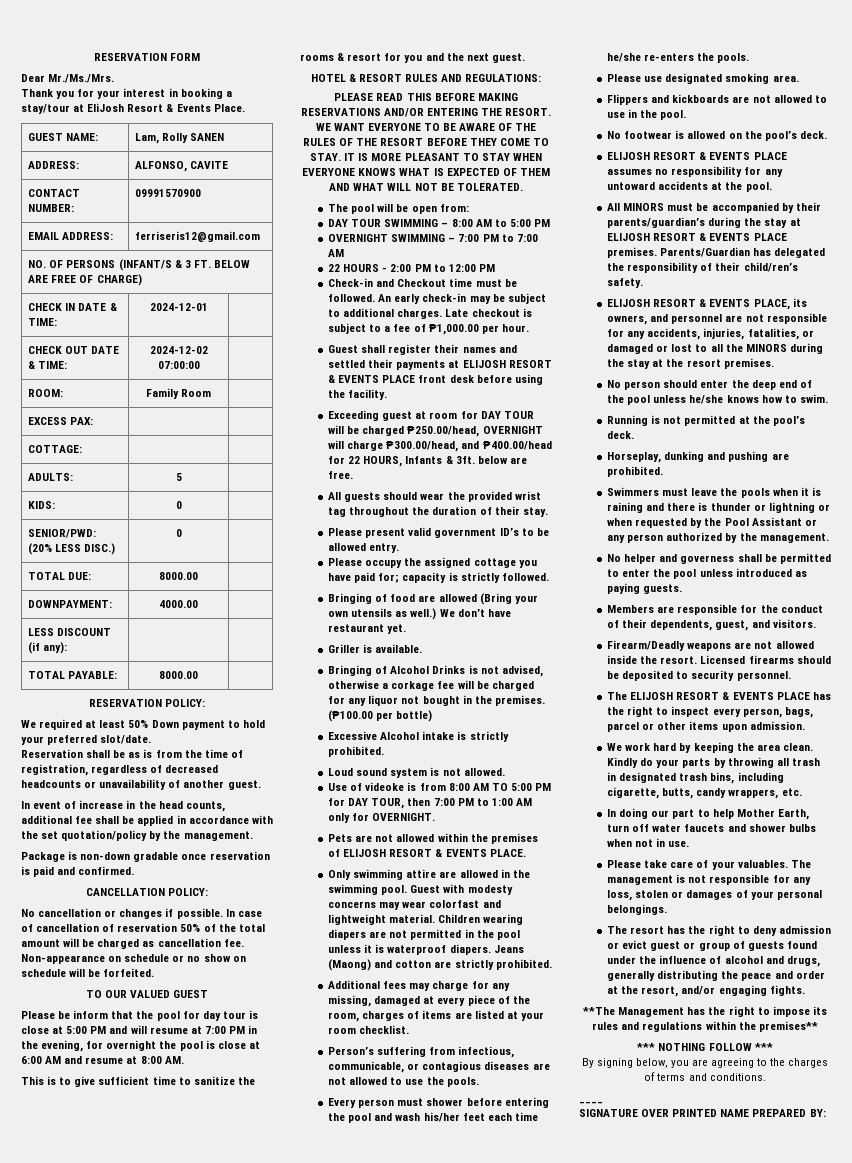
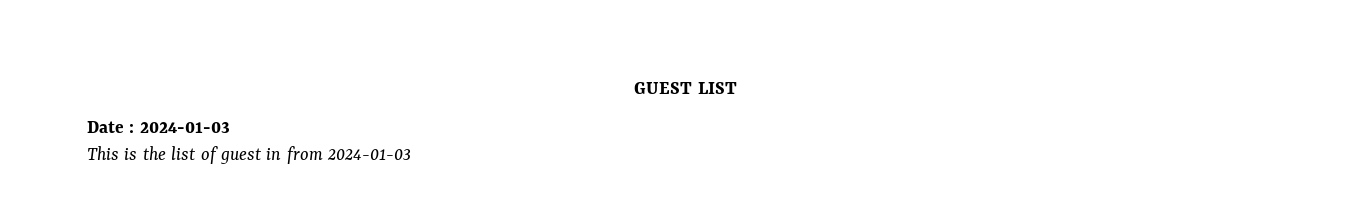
- RESERVATION FORM
- Dear Mr./Ms./Mrs.
- Thank you for your interest in booking a stay/tour at EliJosh Resort & Events Place.
- GUEST NAME: | Lam, Rolly SANEN
- ADDRESS: | ALFONSO, CAVITE
- CONTACT NUMBER: | 09991570900
- EMAIL ADDRESS: | ferriseris12@gmail.com
- NO. OF PERSONS (INFANT/S & 3 FT. BELOW ARE FREE OF CHARGE)
- CHECK IN DATE & TIME: | 2024-12-01 |
- CHECK OUT DATE & TIME: | 2024-12-02 07:00:00 |
- ROOM: | Family Room |
- EXCESS PAX: | |
- COTTAGE: | |
- ADULTS: | 5 |
- KIDS: | 0 |
- SENIOR/PWD: (20% LESS DISC.) | 0 |
- TOTAL DUE: | 8000.00 |
- DOWNPAYMENT: | 4000.00 |
- LESS DISCOUNT (if any): | |
- TOTAL PAYABLE: | 8000.00 |
- RESERVATION POLICY:
- We required at least 50% Down payment to hold your preferred slot/date.
- Reservation shall be as is from the time of registration, regardless of decreased headcounts or unavailability of another guest.
- In event of increase in the head counts, additional fee shall be applied in accordance with the set quotation/policy by the management.
- Package is non-down gradable once reservation is paid and confirmed.
- CANCELLATION POLICY:
- No cancellation or changes if possible. In case of cancellation of reservation 50% of the total amount will be charged as cancellation fee. Non-appearance on schedule or no show on schedule will be forfeited.
- TO OUR VALUED GUEST
- Please be inform that the pool for day tour is close at 5:00 PM and will resume at 7:00 PM in the evening, for overnight the pool is close at 6:00 AM and resume at 8:00 AM.
- This is to give sufficient time to sanitize the rooms & resort for you and the next guest.
- HOTEL & RESORT RULES AND REGULATIONS:
- PLEASE READ THIS BEFORE MAKING RESERVATIONS AND/OR ENTERING THE RESORT. WE WANT EVERYONE TO BE AWARE OF THE RULES OF THE RESORT BEFORE THEY COME TO STAY. IT IS MORE PLEASANT TO STAY WHEN EVERYONE KNOWS WHAT IS EXPECTED OF THEM AND WHAT WILL NOT BE TOLERATED.
- The pool will be open from:
- DAY TOUR SWIMMING – 8:00 AM to 5:00 PM
- OVERNIGHT SWIMMING – 7:00 PM to 7:00 AM
- 22 HOURS - 2:00 PM to 12:00 PM
- Check-in and Checkout time must be followed. An early check-in may be subject to additional charges. Late checkout is subject to a fee of ₱1,000.00 per hour.
- Guest shall register their names and settled their payments at ELIJOSH RESORT & EVENTS PLACE front desk before using the facility.
- Exceeding guest at room for DAY TOUR will be charged ₱250.00/head, OVERNIGHT will charge ₱300.00/head, and ₱400.00/head for 22 HOURS, Infants & 3ft. below are free.
- All guests should wear the provided wrist tag throughout the duration of their stay.
- Please present valid government ID’s to be allowed entry.
- Please occupy the assigned cottage you have paid for; capacity is strictly followed.
- Bringing of food are allowed (Bring your own utensils as well.) We don’t have restaurant yet.
- Griller is available.
- Bringing of Alcohol Drinks is not advised, otherwise a corkage fee will be charged for any liquor not bought in the premises. (₱100.00 per bottle)
- Excessive Alcohol intake is strictly prohibited.
- Loud sound system is not allowed.
- Use of videoke is from 8:00 AM TO 5:00 PM for DAY TOUR, then 7:00 PM to 1:00 AM only for OVERNIGHT.
- Pets are not allowed within the premises of ELIJOSH RESORT & EVENTS PLACE.
- Only swimming attire are allowed in the swimming pool. Guest with modesty concerns may wear colorfast and lightweight material. Children wearing diapers are not permitted in the pool unless it is waterproof diapers. Jeans (Maong) and cotton are strictly prohibited.
- Additional fees may charge for any missing, damaged at every piece of the room, charges of items are listed at your room checklist.
- Person’s suffering from infectious, communicable, or contagious diseases are not allowed to use the pools.
- Every person must shower before entering the pool and wash his/her feet each time he/she re-enters the pools.
- Please use designated smoking area.
- Flippers and kickboards are not allowed to use in the pool.
- No footwear is allowed on the pool’s deck.
- ELIJOSH RESORT & EVENTS PLACE assumes no responsibility for any untoward accidents at the pool.
- All MINORS must be accompanied by their parents/guardian’s during the stay at ELIJOSH RESORT & EVENTS PLACE premises. Parents/Guardian has delegated the responsibility of their child/ren’s safety.
- ELIJOSH RESORT & EVENTS PLACE, its owners, and personnel are not responsible for any accidents, injuries, fatalities, or damaged or lost to all the MINORS during the stay at the resort premises.
- No person should enter the deep end of the pool unless he/she knows how to swim.
- Running is not permitted at the pool’s deck.
- Horseplay, dunking and pushing are prohibited.
- Swimmers must leave the pools when it is raining and there is thunder or lightning or when requested by the Pool Assistant or any person authorized by the management.
- No helper and governess shall be permitted to enter the pool unless introduced as paying guests.
- Members are responsible for the conduct of their dependents, guest, and visitors.
- Firearm/Deadly weapons are not allowed inside the resort. Licensed firearms should be deposited to security personnel.
- The ELIJOSH RESORT & EVENTS PLACE has the right to inspect every person, bags, parcel or other items upon admission.
- We work hard by keeping the area clean. Kindly do your parts by throwing all trash in designated trash bins, including cigarette, butts, candy wrappers, etc.
- In doing our part to help Mother Earth, turn off water faucets and shower bulbs when not in use.
- Please take care of your valuables. The management is not responsible for any loss, stolen or damages of your personal belongings.
- The resort has the right to deny admission or evict guest or group of guests found under the influence of alcohol and drugs, generally distributing the peace and order at the resort, and/or engaging fights.
- **The Management has the right to impose its rules and regulations within the premises**
- *** NOTHING FOLLOW ***
- By signing below, you are agreeing to the charges of terms and conditions.
- ____
- SIGNATURE OVER PRINTED NAME PREPARED BY:
+ GUEST LIST
+ Date : 2024-01-03
+ This is the list of guest in from 2024-01-03

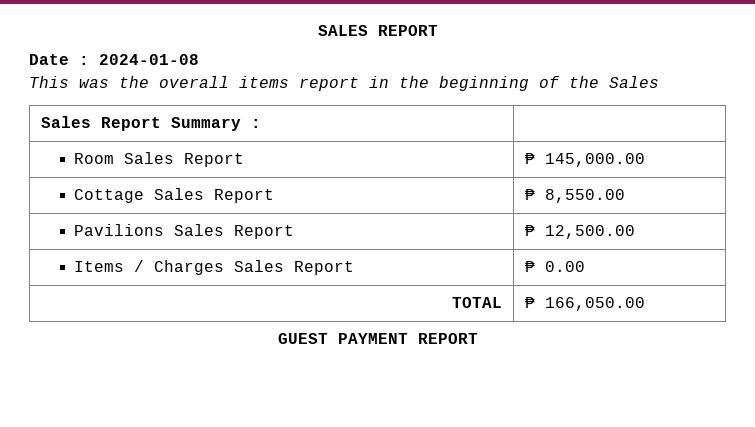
- GUEST LIST
+ SALES REPORT
- Date : 2024-01-03
+ Date : 2024-01-08
- This is the list of guest in from 2024-01-03
+ This was the overall items report in the beginning of the Sales
+ Sales Report Summary : |
+ Room Sales Report | ₱ 145,000.00
+ Cottage Sales Report | ₱ 8,550.00
+ Pavilions Sales Report | ₱ 12,500.00
+ Items / Charges Sales Report | ₱ 0.00
+ TOTAL | ₱ 166,050.00
+ GUEST PAYMENT REPORT

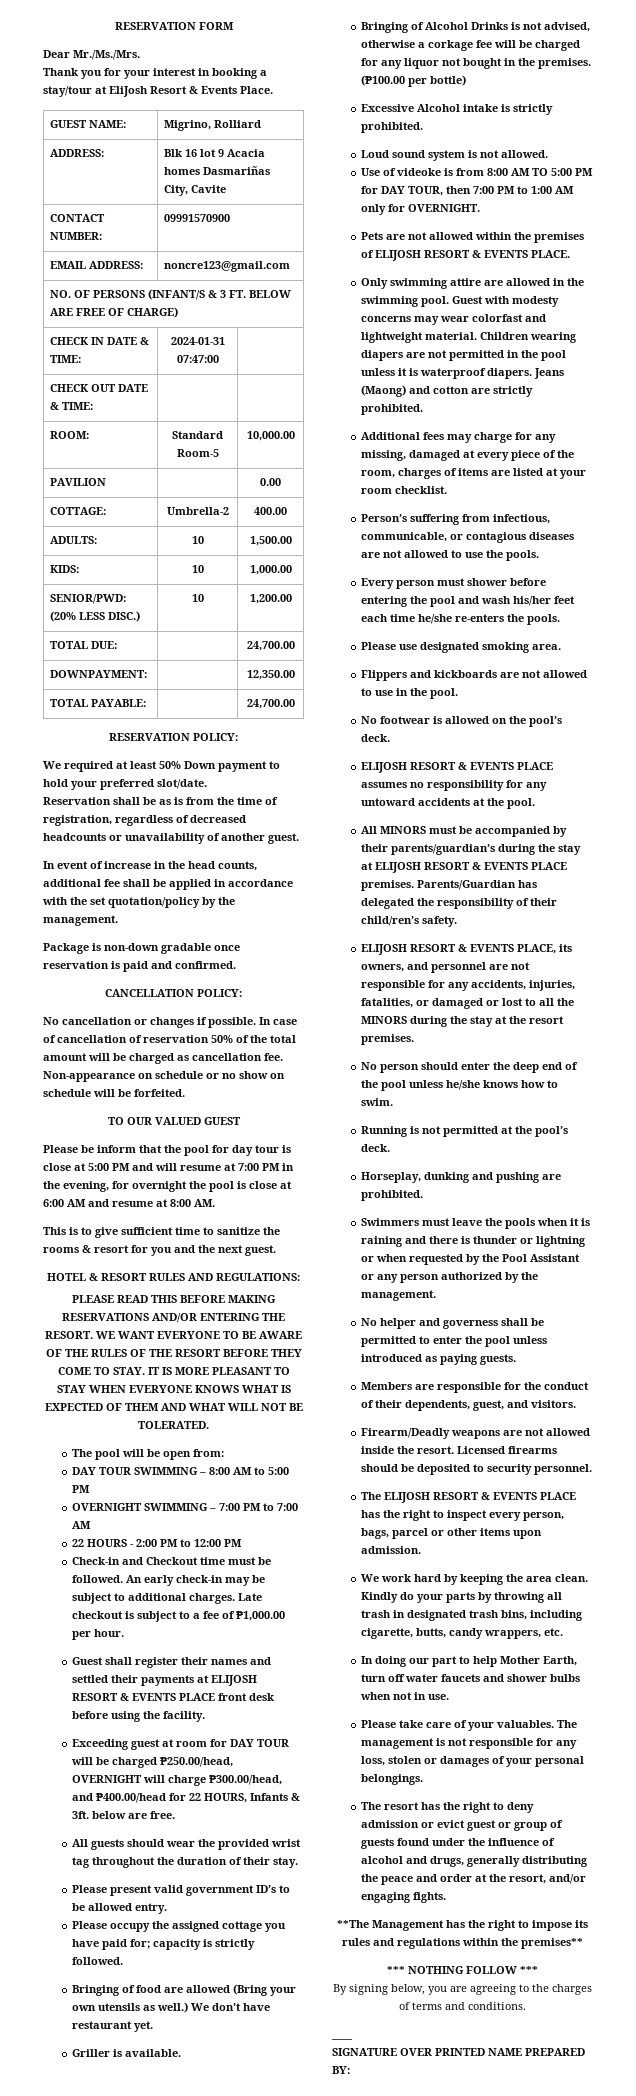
- SALES REPORT
- Date : 2024-01-08
- This was the overall items report in the beginning of the Sales
- Sales Report Summary : |
- Room Sales Report | ₱ 145,000.00
- Cottage Sales Report | ₱ 8,550.00
- Pavilions Sales Report | ₱ 12,500.00
- Items / Charges Sales Report | ₱ 0.00
- TOTAL | ₱ 166,050.00
- GUEST PAYMENT REPORT
+ RESERVATION FORM
+ Dear Mr./Ms./Mrs.
+ Thank you for your interest in booking a stay/tour at EliJosh Resort & Events Place.
+ GUEST NAME: | Migrino, Rolliard
+ ADDRESS: | Blk 16 lot 9 Acacia homes Dasmariñas City, Cavite
+ CONTACT NUMBER: | 09991570900
+ EMAIL ADDRESS: | noncre123@gmail.com
+ NO. OF PERSONS (INFANT/S & 3 FT. BELOW ARE FREE OF CHARGE)
+ CHECK IN DATE & TIME: | 2024-01-31 07:47:00 |
+ CHECK OUT DATE & TIME: | |
+ ROOM: | Standard Room-5 | 10,000.00
+ PAVILION | | 0.00
+ COTTAGE: | Umbrella-2 | 400.00
+ ADULTS: | 10 | 1,500.00
+ KIDS: | 10 | 1,000.00
+ SENIOR/PWD: (20% LESS DISC.) | 10 | 1,200.00
+ TOTAL DUE: | | 24,700.00
+ DOWNPAYMENT: | | 12,350.00
+ TOTAL PAYABLE: | | 24,700.00
+ RESERVATION POLICY:
+ We required at least 50% Down payment to hold your preferred slot/date.
+ Reservation shall be as is from the time of registration, regardless of decreased headcounts or unavailability of another guest.
+ In event of increase in the head counts, additional fee shall be applied in accordance with the set quotation/policy by the management.
+ Package is non-down gradable once reservation is paid and confirmed.
+ CANCELLATION POLICY:
+ No cancellation or changes if possible. In case of cancellation of reservation 50% of the total amount will be charged as cancellation fee. Non-appearance on schedule or no show on schedule will be forfeited.
+ TO OUR VALUED GUEST
+ Please be inform that the pool for day tour is close at 5:00 PM and will resume at 7:00 PM in the evening, for overnight the pool is close at 6:00 AM and resume at 8:00 AM.
+ This is to give sufficient time to sanitize the rooms & resort for you and the next guest.
+ HOTEL & RESORT RULES AND REGULATIONS:
+ PLEASE READ THIS BEFORE MAKING RESERVATIONS AND/OR ENTERING THE RESORT. WE WANT EVERYONE TO BE AWARE OF THE RULES OF THE RESORT BEFORE THEY COME TO STAY. IT IS MORE PLEASANT TO STAY WHEN EVERYONE KNOWS WHAT IS EXPECTED OF THEM AND WHAT WILL NOT BE TOLERATED.
+ The pool will be open from:
+ DAY TOUR SWIMMING – 8:00 AM to 5:00 PM
+ OVERNIGHT SWIMMING – 7:00 PM to 7:00 AM
+ 22 HOURS - 2:00 PM to 12:00 PM
+ Check-in and Checkout time must be followed. An early check-in may be subject to additional charges. Late checkout is subject to a fee of ₱1,000.00 per hour.
+ Guest shall register their names and settled their payments at ELIJOSH RESORT & EVENTS PLACE front desk before using the facility.
+ Exceeding guest at room for DAY TOUR will be charged ₱250.00/head, OVERNIGHT will charge ₱300.00/head, and ₱400.00/head for 22 HOURS, Infants & 3ft. below are free.
+ All guests should wear the provided wrist tag throughout the duration of their stay.
+ Please present valid government ID’s to be allowed entry.
+ Please occupy the assigned cottage you have paid for; capacity is strictly followed.
+ Bringing of food are allowed (Bring your own utensils as well.) We don’t have restaurant yet.
+ Griller is available.
+ Bringing of Alcohol Drinks is not advised, otherwise a corkage fee will be charged for any liquor not bought in the premises. (₱100.00 per bottle)
+ Excessive Alcohol intake is strictly prohibited.
+ Loud sound system is not allowed.
+ Use of videoke is from 8:00 AM TO 5:00 PM for DAY TOUR, then 7:00 PM to 1:00 AM only for OVERNIGHT.
+ Pets are not allowed within the premises of ELIJOSH RESORT & EVENTS PLACE.
+ Only swimming attire are allowed in the swimming pool. Guest with modesty concerns may wear colorfast and lightweight material. Children wearing diapers are not permitted in the pool unless it is waterproof diapers. Jeans (Maong) and cotton are strictly prohibited.
+ Additional fees may charge for any missing, damaged at every piece of the room, charges of items are listed at your room checklist.
+ Person’s suffering from infectious, communicable, or contagious diseases are not allowed to use the pools.
+ Every person must shower before entering the pool and wash his/her feet each time he/she re-enters the pools.
+ Please use designated smoking area.
+ Flippers and kickboards are not allowed to use in the pool.
+ No footwear is allowed on the pool’s deck.
+ ELIJOSH RESORT & EVENTS PLACE assumes no responsibility for any untoward accidents at the pool.
+ All MINORS must be accompanied by their parents/guardian’s during the stay at ELIJOSH RESORT & EVENTS PLACE premises. Parents/Guardian has delegated the responsibility of their child/ren’s safety.
+ ELIJOSH RESORT & EVENTS PLACE, its owners, and personnel are not responsible for any accidents, injuries, fatalities, or damaged or lost to all the MINORS during the stay at the resort premises.
+ No person should enter the deep end of the pool unless he/she knows how to swim.
+ Running is not permitted at the pool’s deck.
+ Horseplay, dunking and pushing are prohibited.
+ Swimmers must leave the pools when it is raining and there is thunder or lightning or when requested by the Pool Assistant or any person authorized by the management.
+ No helper and governess shall be permitted to enter the pool unless introduced as paying guests.
+ Members are responsible for the conduct of their dependents, guest, and visitors.
+ Firearm/Deadly weapons are not allowed inside the resort. Licensed firearms should be deposited to security personnel.
+ The ELIJOSH RESORT & EVENTS PLACE has the right to inspect every person, bags, parcel or other items upon admission.
+ We work hard by keeping the area clean. Kindly do your parts by throwing all trash in designated trash bins, including cigarette, butts, candy wrappers, etc.
+ In doing our part to help Mother Earth, turn off water faucets and shower bulbs when not in use.
+ Please take care of your valuables. The management is not responsible for any loss, stolen or damages of your personal belongings.
+ The resort has the right to deny admission or evict guest or group of guests found under the influence of alcohol and drugs, generally distributing the peace and order at the resort, and/or engaging fights.
+ **The Management has the right to impose its rules and regulations within the premises**
+ *** NOTHING FOLLOW ***
+ By signing below, you are agreeing to the charges of terms and conditions.
+ ____
+ SIGNATURE OVER PRINTED NAME PREPARED BY:

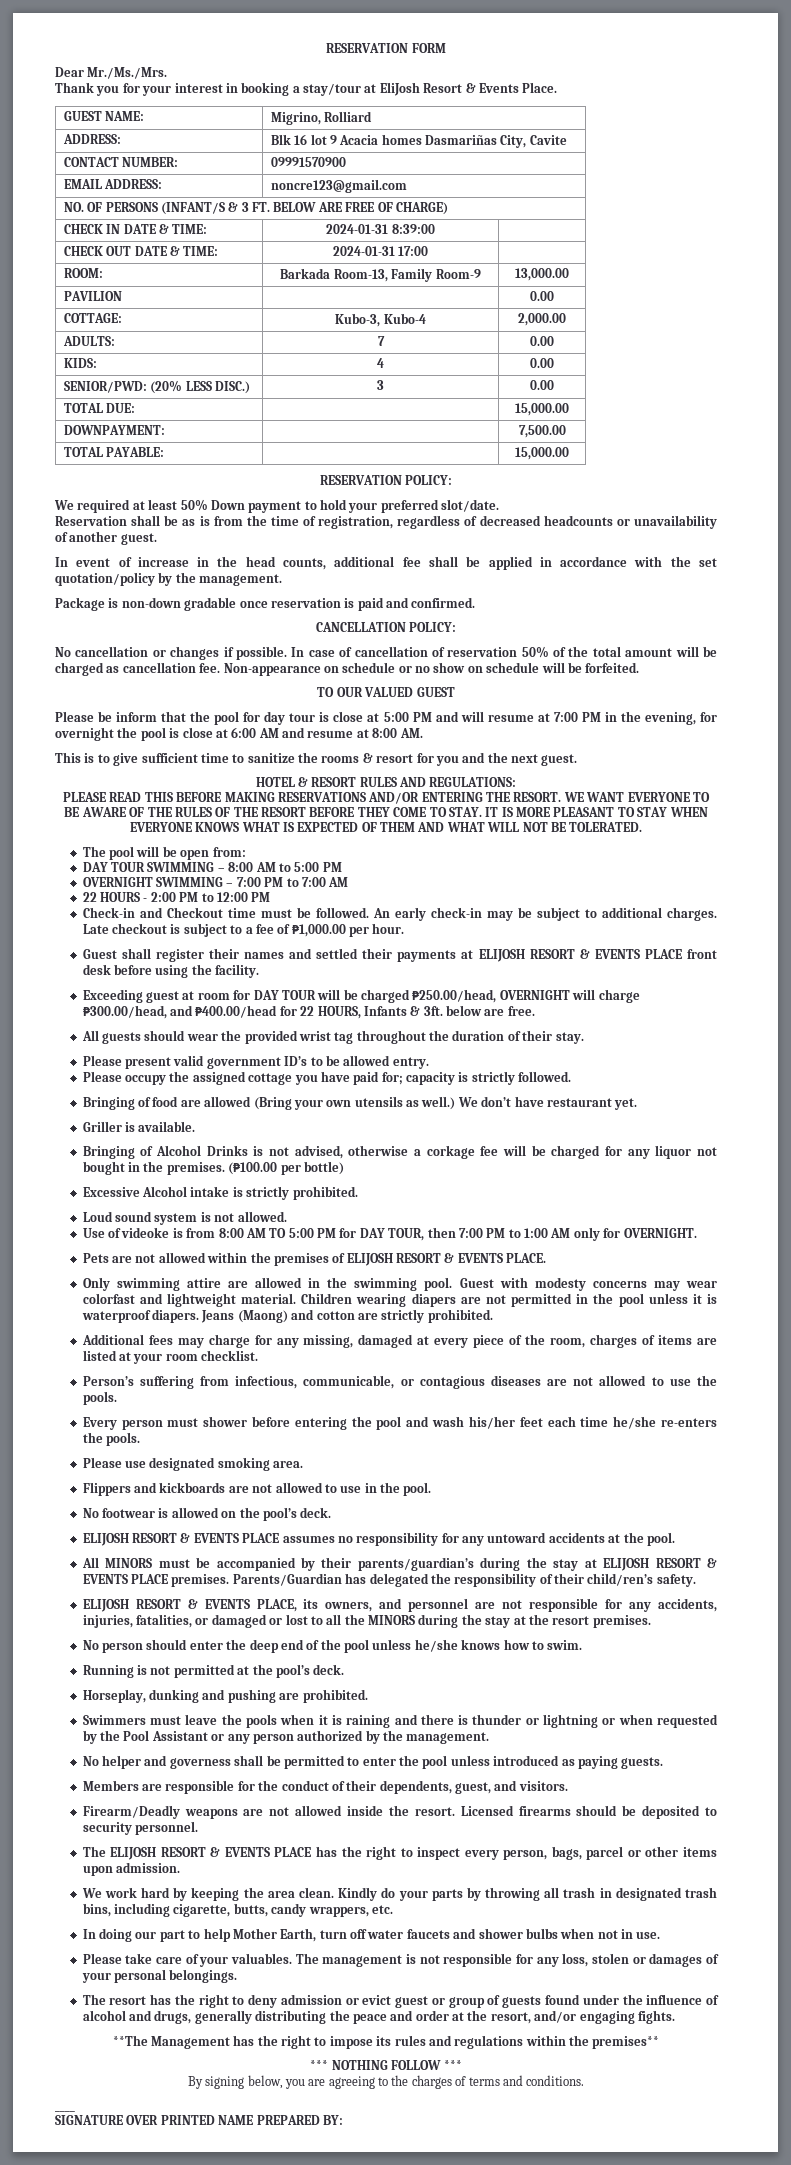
- CHECK IN DATE & TIME: | 2024-01-31 07:47:00 |
+ CHECK IN DATE & TIME: | 2024-01-31 8:39:00 |
- CHECK OUT DATE & TIME: | |
+ CHECK OUT DATE & TIME: | 2024-01-31 17:00 |
- ROOM: | Standard Room-5 | 10,000.00
+ ROOM: | Barkada Room-13, Family Room-9 | 13,000.00
- COTTAGE: | Umbrella-2 | 400.00
+ COTTAGE: | Kubo-3, Kubo-4 | 2,000.00
- ADULTS: | 10 | 1,500.00
+ ADULTS: | 7 | 0.00
- KIDS: | 10 | 1,000.00
+ KIDS: | 4 | 0.00
- SENIOR/PWD: (20% LESS DISC.) | 10 | 1,200.00
+ SENIOR/PWD: (20% LESS DISC.) | 3 | 0.00
- TOTAL DUE: | | 24,700.00
+ TOTAL DUE: | | 15,000.00
- DOWNPAYMENT: | | 12,350.00
+ DOWNPAYMENT: | | 7,500.00
- TOTAL PAYABLE: | | 24,700.00
+ TOTAL PAYABLE: | | 15,000.00

